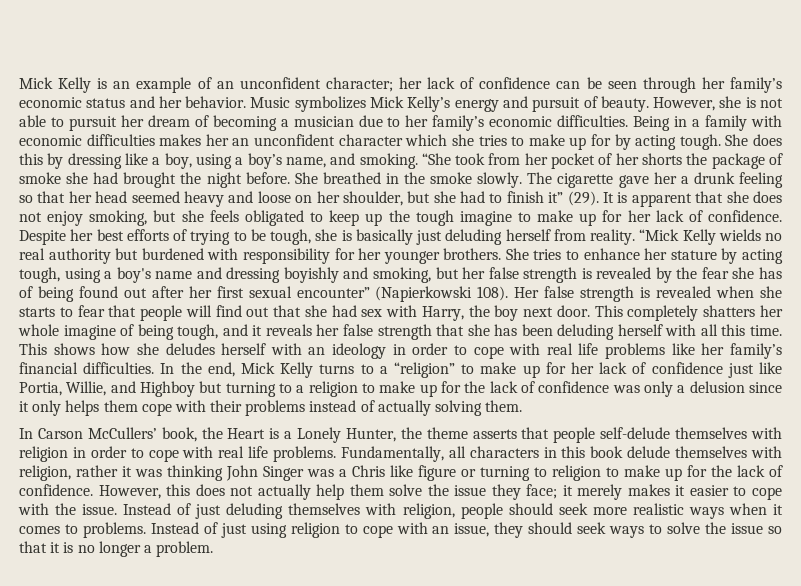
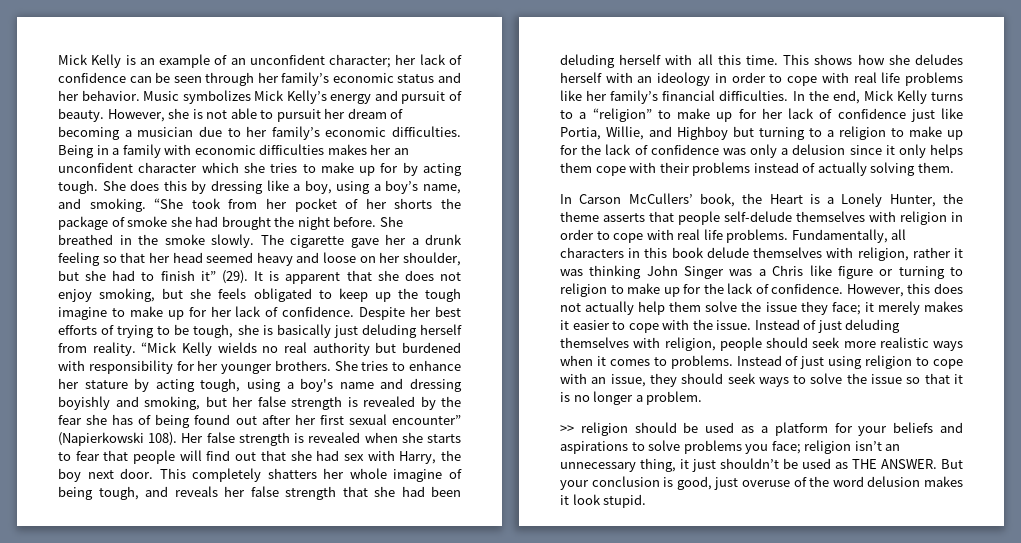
- This completely shatters her whole imagine of being tough, and it reveals her false strength that she has been deluding herself with all this time.
+ This completely shatters her whole imagine of being tough, and reveals her false strength that she had been deluding herself with all this time.
+ >> religion should be used as a platform for your beliefs and aspirations to solve problems you face; religion isn’t an unnecessary thing, it just shouldn’t be used as THE ANSWER. But your conclusion is good, just overuse of the word delusion makes it look stupid.

